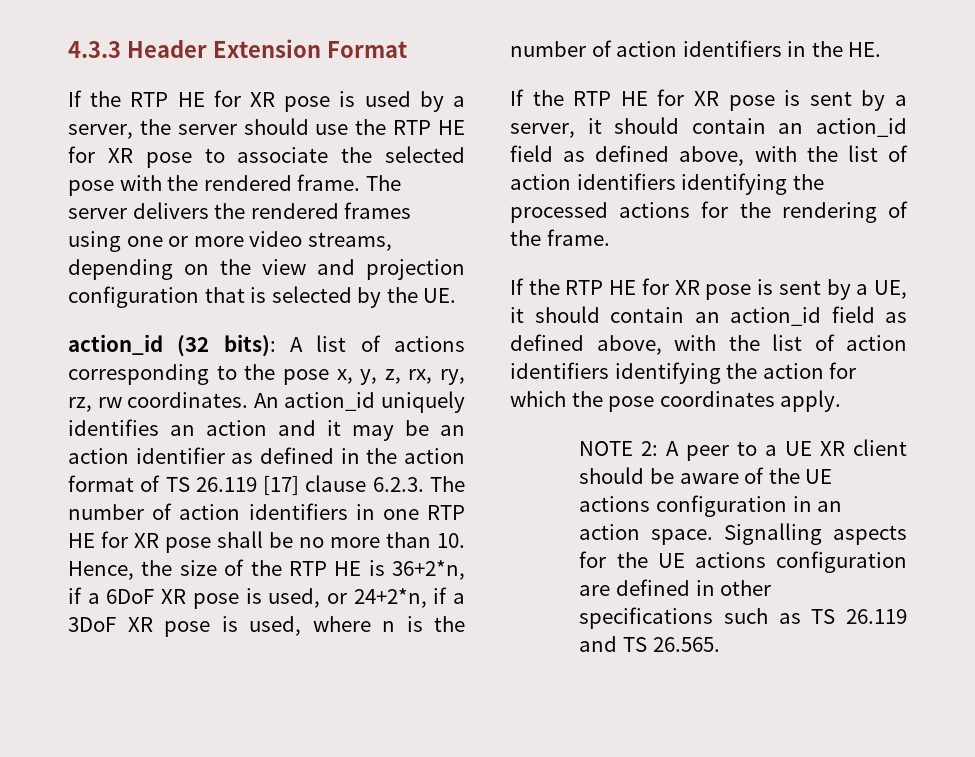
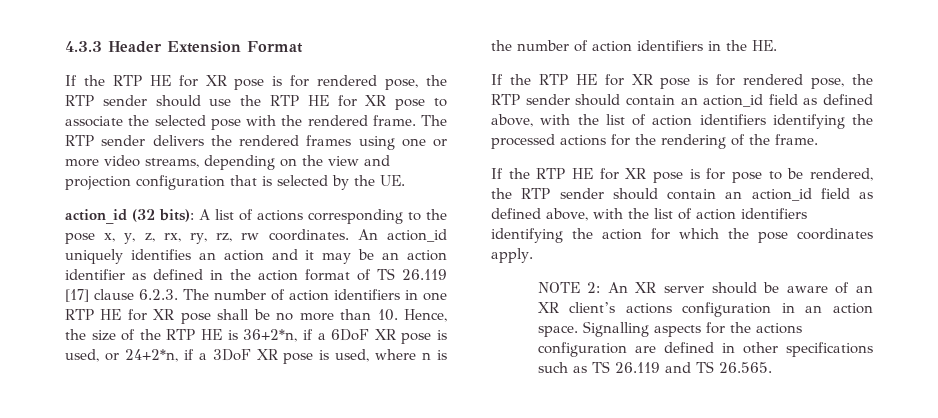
- If the RTP HE for XR pose is used by a server, the server should use the RTP HE for XR pose to associate the selected pose with the rendered frame.
+ If the RTP HE for XR pose is for rendered pose, the RTP sender should use the RTP HE for XR pose to associate the selected pose with the rendered frame.
- The server delivers the rendered frames using one or more video streams, depending on the view and projection configuration that is selected by the UE.
+ The RTP sender delivers the rendered frames using one or more video streams, depending on the view and projection configuration that is selected by the UE.
- If the RTP HE for XR pose is sent by a server, it should contain an action_id field as defined above, with the list of action identifiers identifying the processed actions for the rendering of the frame.
+ If the RTP HE for XR pose is for rendered pose, the RTP sender should contain an action_id field as defined above, with the list of action identifiers identifying the processed actions for the rendering of the frame.
- If the RTP HE for XR pose is sent by a UE, it should contain an action_id field as defined above, with the list of action identifiers identifying the action for which the pose coordinates apply.
+ If the RTP HE for XR pose is for pose to be rendered, the RTP sender should contain an action_id field as defined above, with the list of action identifiers identifying the action for which the pose coordinates apply.
- NOTE 2: A peer to a UE XR client should be aware of the UE actions configuration in an action space.
+ NOTE 2: An XR server should be aware of an XR client’s actions configuration in an action space.
- Signalling aspects for the UE actions configuration are defined in other specifications such as TS 26.119 and TS 26.565.
+ Signalling aspects for the actions configuration are defined in other specifications such as TS 26.119 and TS 26.565.

